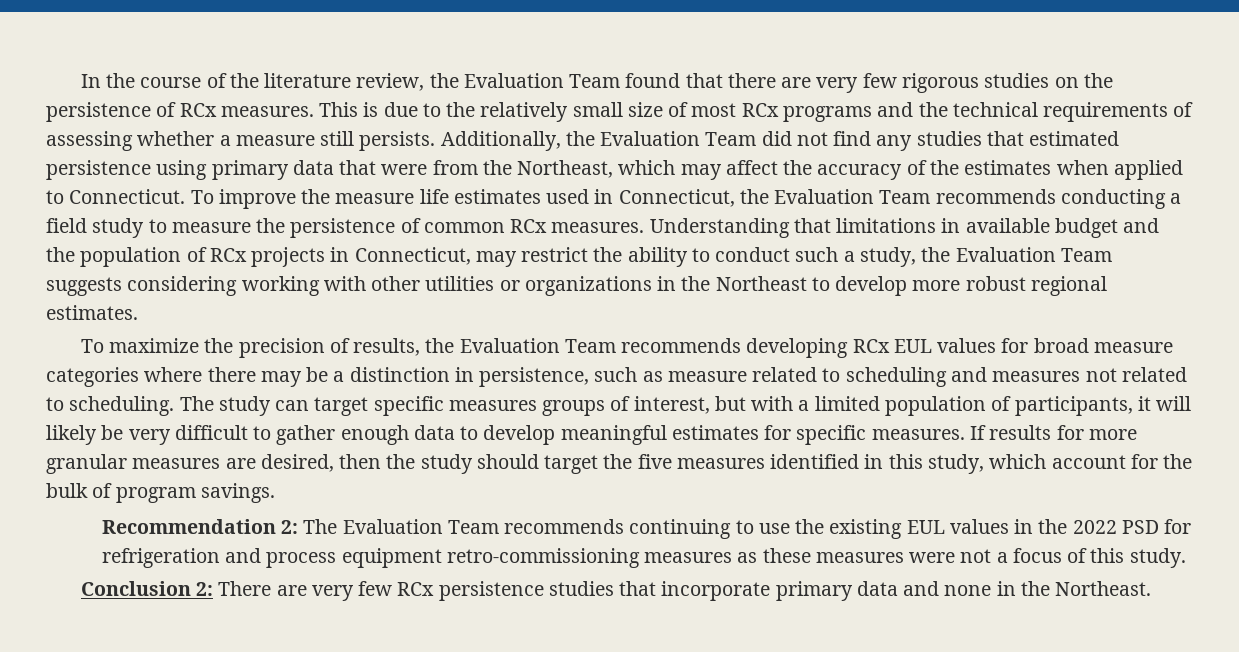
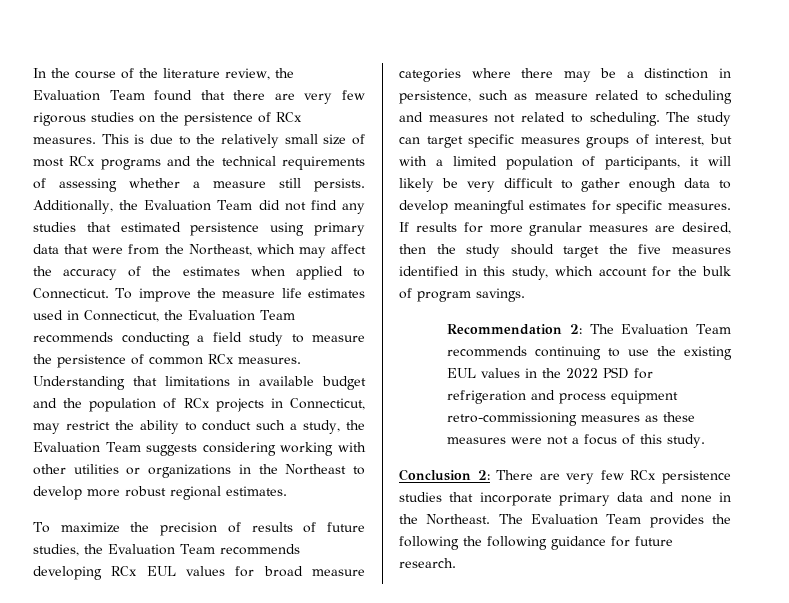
- To maximize the precision of results, the Evaluation Team recommends developing RCx EUL values for broad measure categories where there may be a distinction in persistence, such as measure related to scheduling and measures not related to scheduling.
+ To maximize the precision of results of future studies, the Evaluation Team recommends developing RCx EUL values for broad measure categories where there may be a distinction in persistence, such as measure related to scheduling and measures not related to scheduling.
+ The Evaluation Team provides the following the following guidance for future research.

